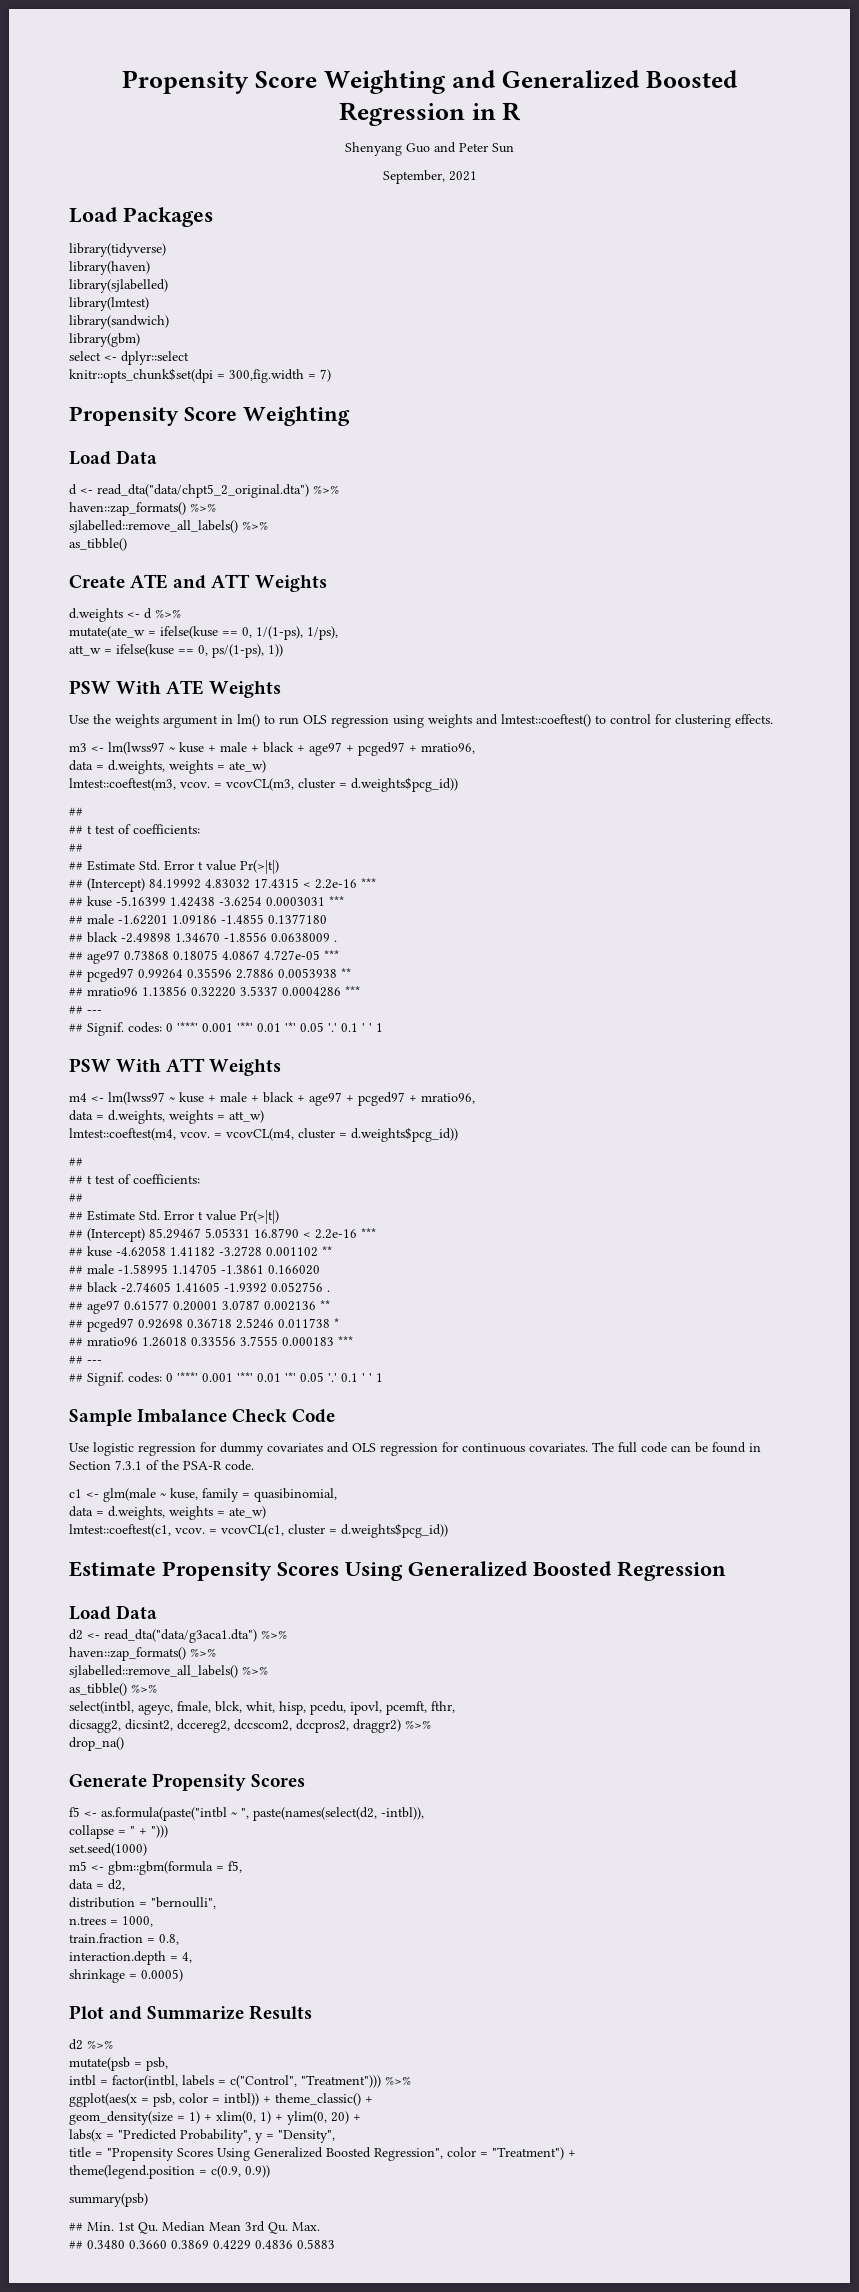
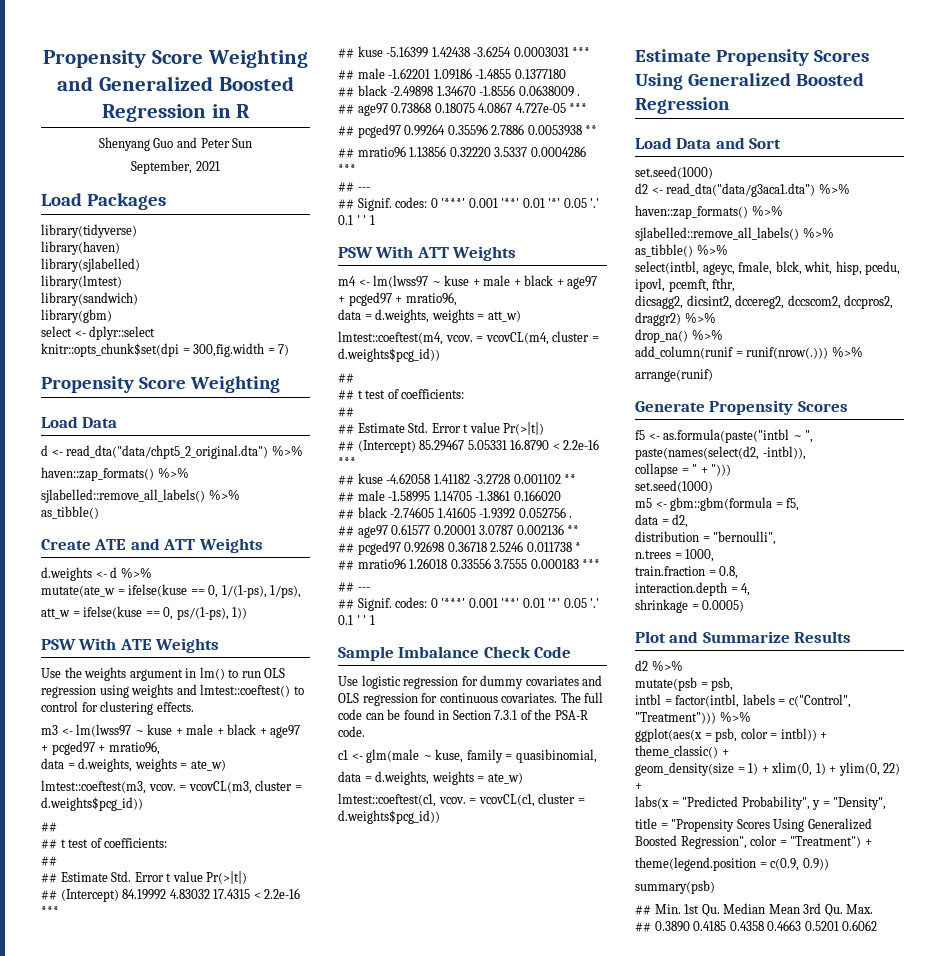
  Estimate Propensity Scores Using Generalized Boosted Regression
- Load Data
+ Load Data and Sort
+ set.seed(1000)
- drop_na()
+ drop_na() %>%
+ add_column(runif = runif(nrow(.))) %>%
+ arrange(runif)
- geom_density(size = 1) + xlim(0, 1) + ylim(0, 20) +
+ geom_density(size = 1) + xlim(0, 1) + ylim(0, 22) +
- ## 0.3480 0.3660 0.3869 0.4229 0.4836 0.5883
+ ## 0.3890 0.4185 0.4358 0.4663 0.5201 0.6062

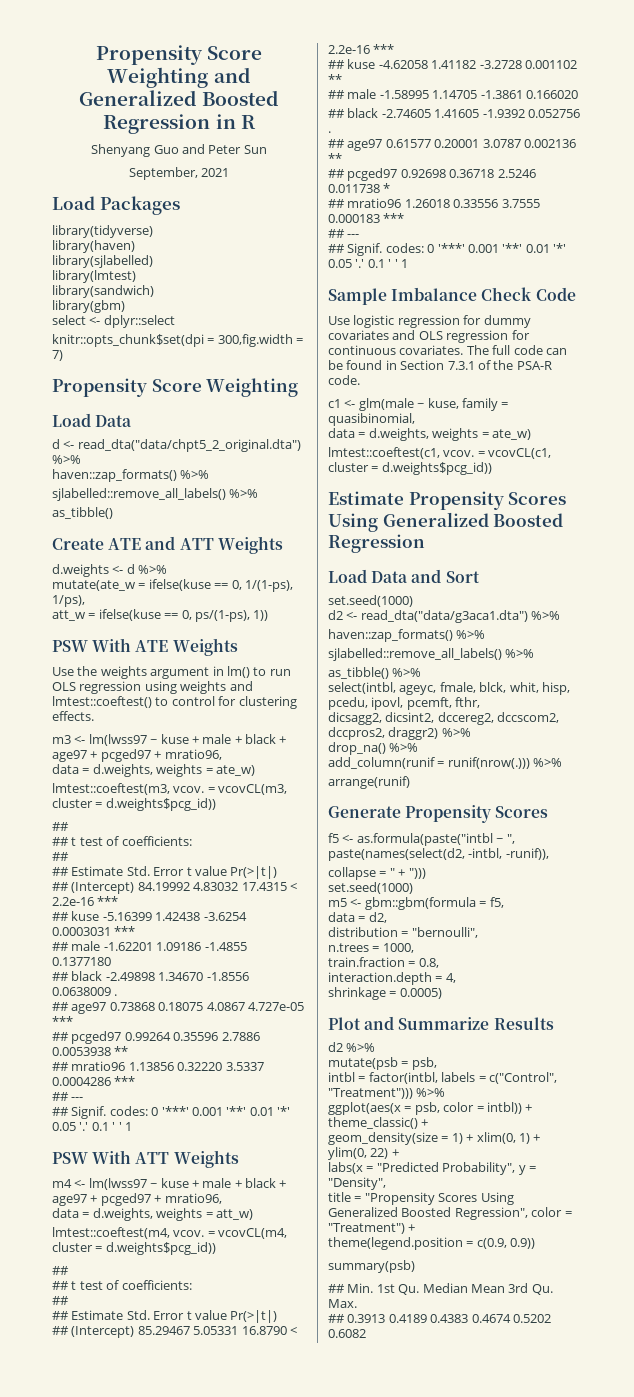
- f5 <- as.formula(paste("intbl ~ ", paste(names(select(d2, -intbl)),
+ f5 <- as.formula(paste("intbl ~ ", paste(names(select(d2, -intbl, -runif)),
- ## 0.3890 0.4185 0.4358 0.4663 0.5201 0.6062
+ ## 0.3913 0.4189 0.4383 0.4674 0.5202 0.6082

